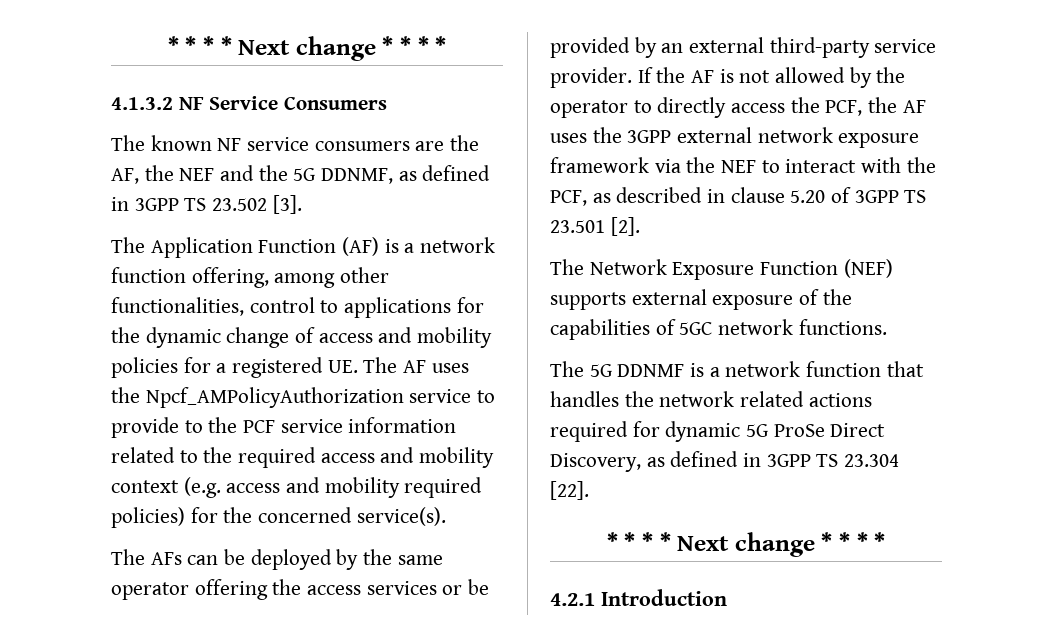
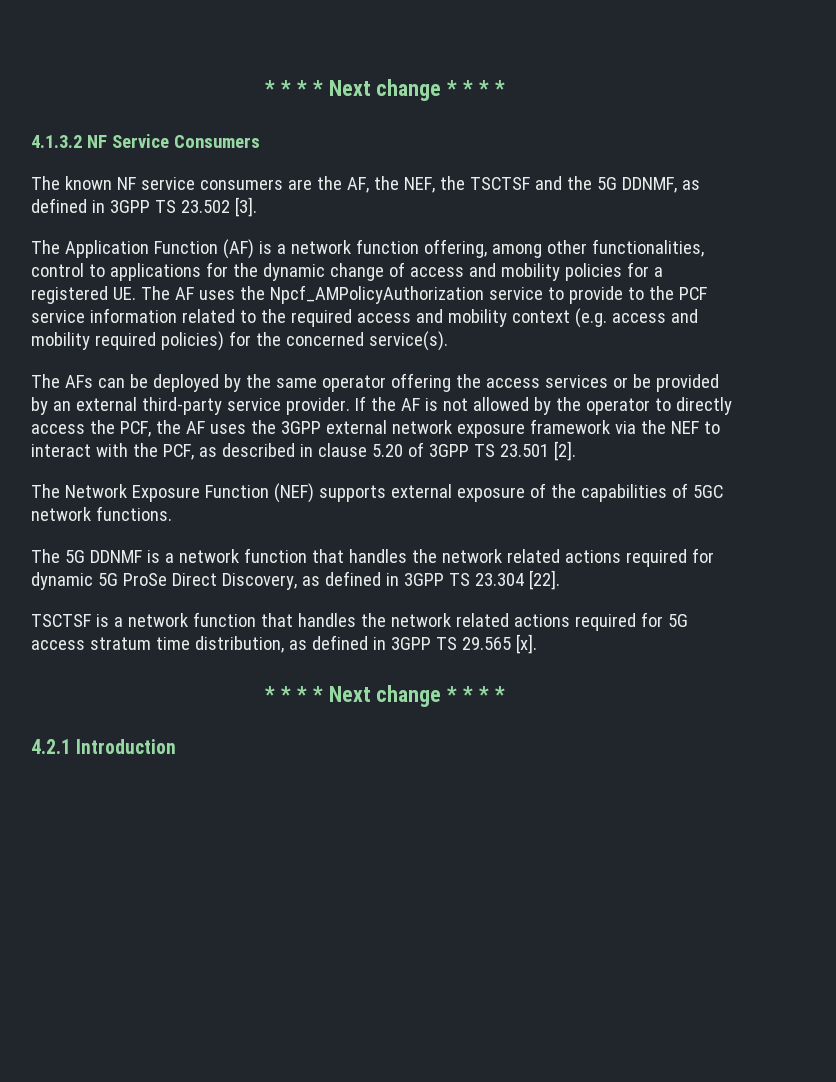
- The known NF service consumers are the AF, the NEF and the 5G DDNMF, as defined in 3GPP TS 23.502 [3].
+ The known NF service consumers are the AF, the NEF, the TSCTSF and the 5G DDNMF, as defined in 3GPP TS 23.502 [3].
+ TSCTSF is a network function that handles the network related actions required for 5G access stratum time distribution, as defined in 3GPP TS 29.565 [x].

